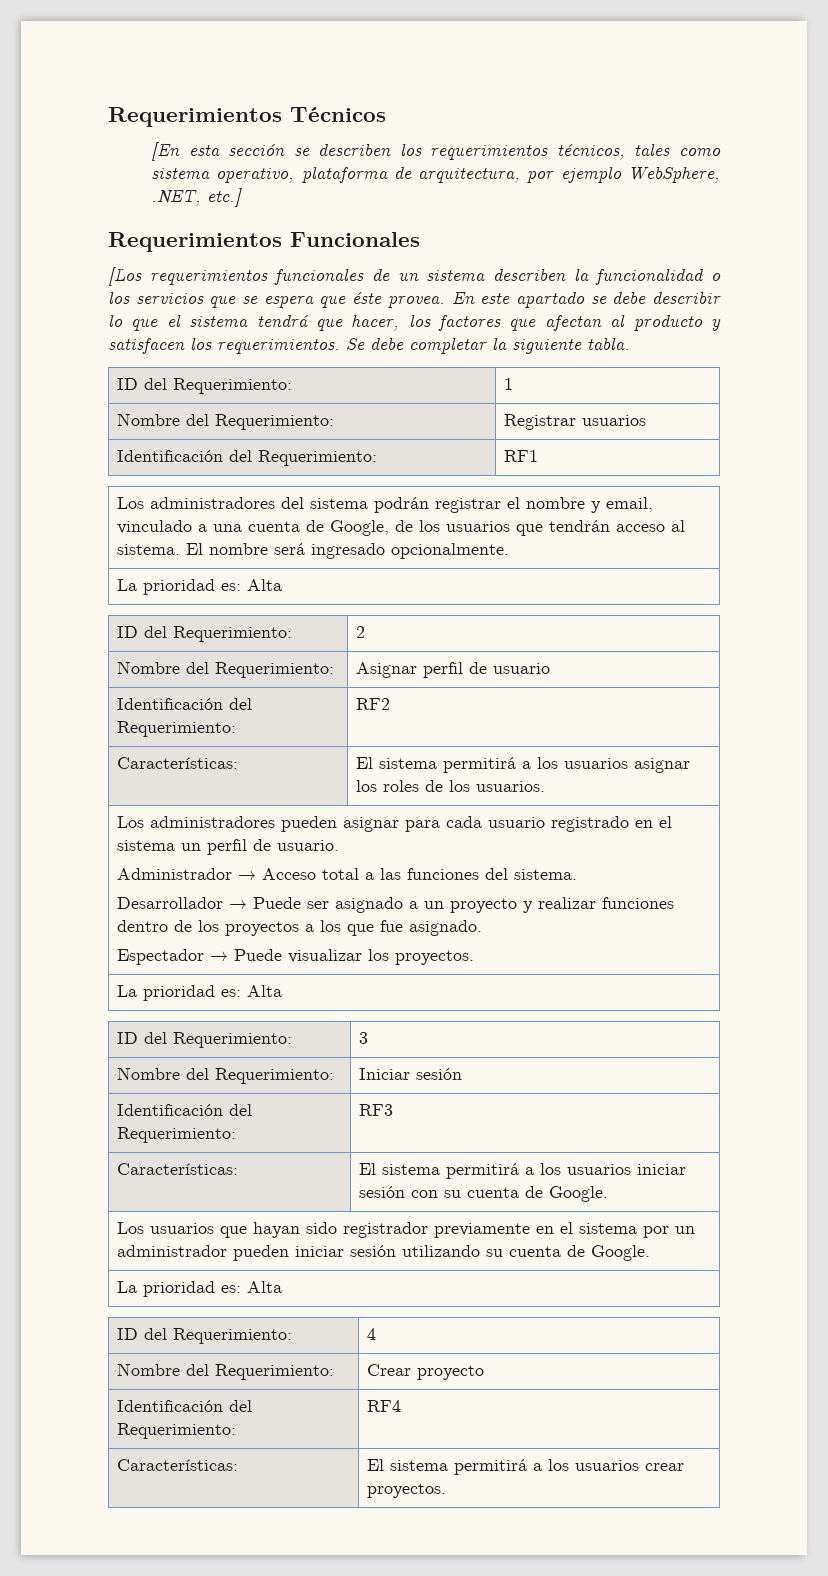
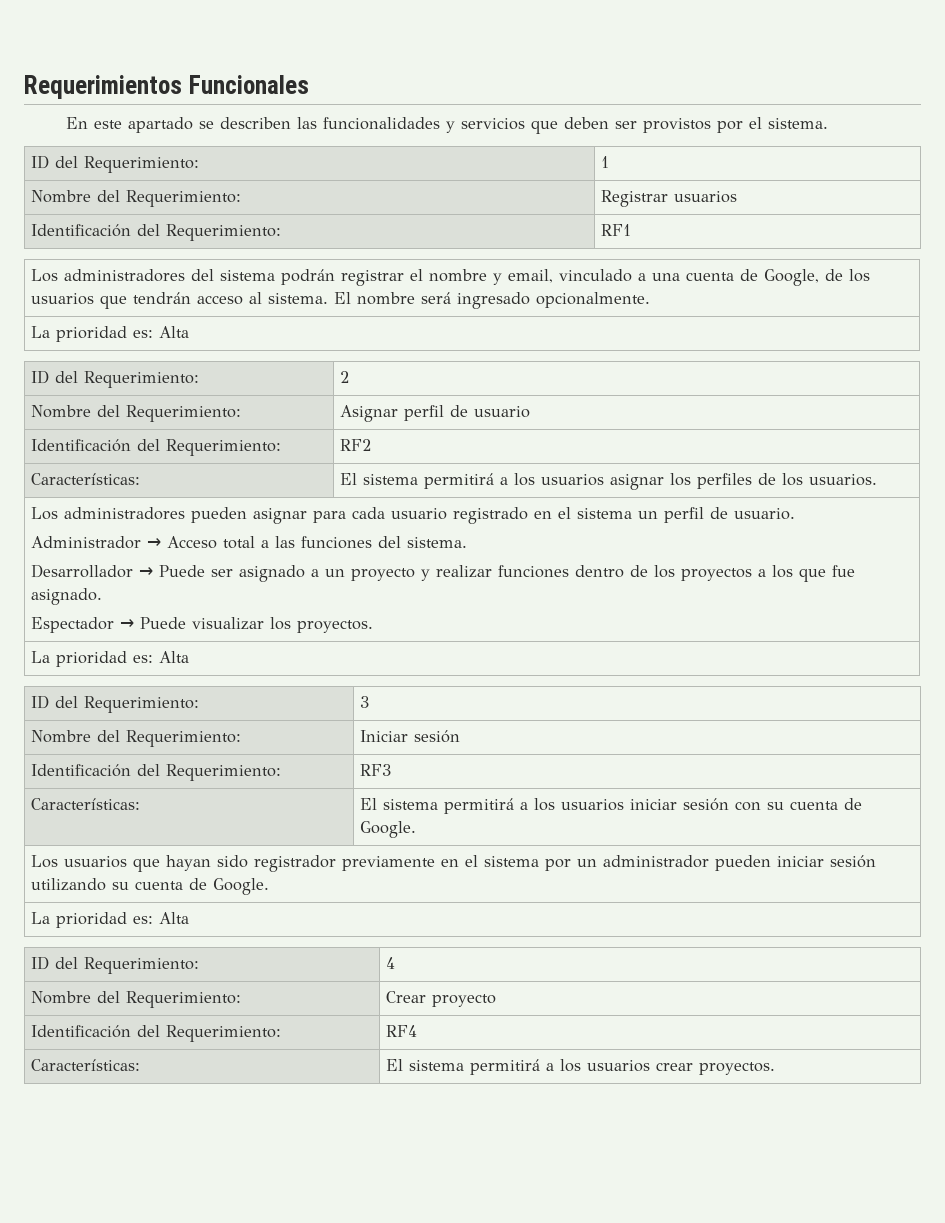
- Requerimientos Técnicos
- [En esta sección se describen los requerimientos técnicos, tales como sistema operativo, plataforma de arquitectura, por ejemplo WebSphere, .NET, etc.]
  Requerimientos Funcionales
- [Los requerimientos funcionales de un sistema describen la funcionalidad o los servicios que se espera que éste provea. En este apartado se debe describir lo que el sistema tendrá que hacer, los factores que afectan al producto y satisfacen los requerimientos. Se debe completar la siguiente tabla.
+ En este apartado se describen las funcionalidades y servicios que deben ser provistos por el sistema.
- Características: | El sistema permitirá a los usuarios asignar los roles de los usuarios.
+ Características: | El sistema permitirá a los usuarios asignar los perfiles de los usuarios.

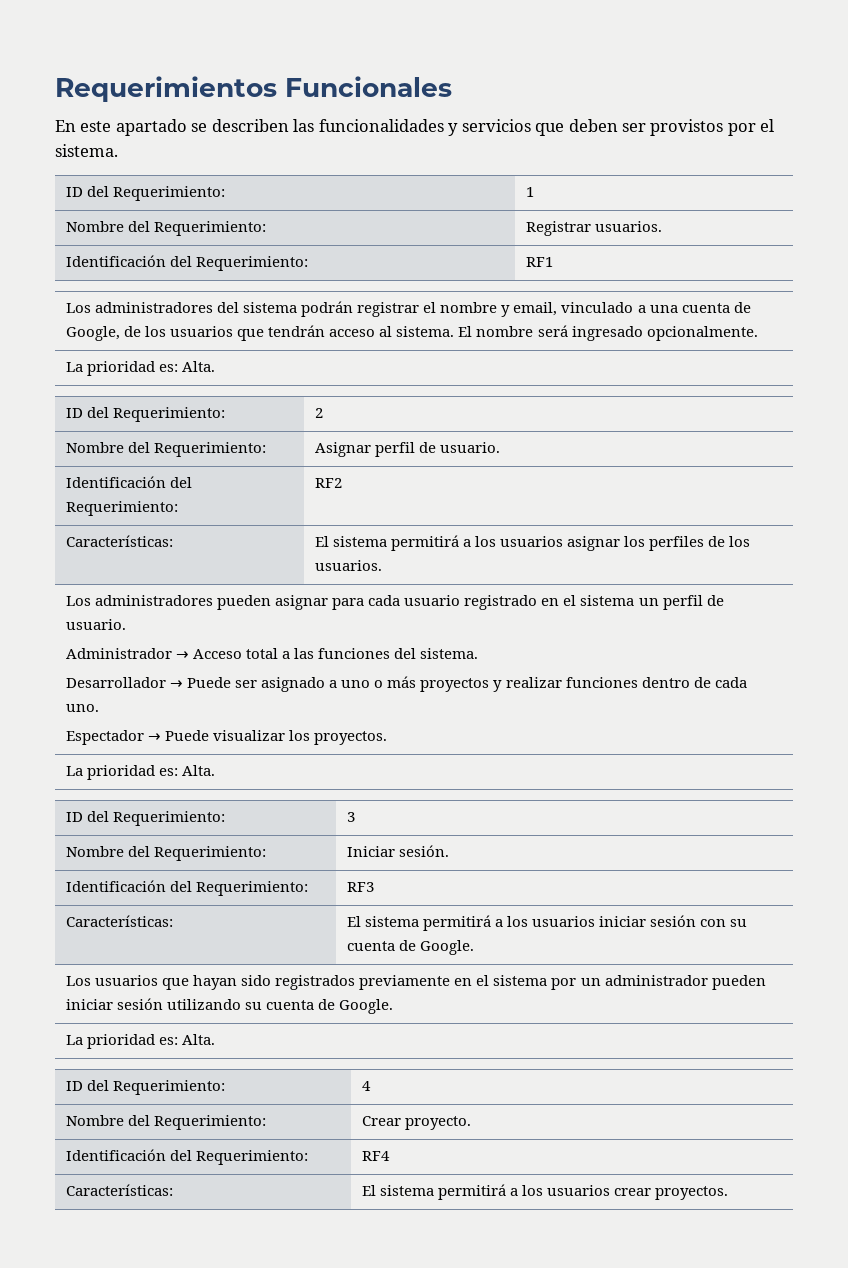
- Nombre del Requerimiento: | Registrar usuarios
+ Nombre del Requerimiento: | Registrar usuarios.
  Los administradores del sistema podrán registrar el nombre y email, vinculado a una cuenta de Google, de los usuarios que tendrán acceso al sistema. El nombre será ingresado opcionalmente.
- La prioridad es: Alta
+ La prioridad es: Alta.
- Nombre del Requerimiento: | Asignar perfil de usuario
+ Nombre del Requerimiento: | Asignar perfil de usuario.
- Desarrollador → Puede ser asignado a un proyecto y realizar funciones dentro de los proyectos a los que fue asignado.
+ Desarrollador → Puede ser asignado a uno o más proyectos y realizar funciones dentro de cada uno.
  Espectador → Puede visualizar los proyectos.
- La prioridad es: Alta
+ La prioridad es: Alta.
- Nombre del Requerimiento: | Iniciar sesión
+ Nombre del Requerimiento: | Iniciar sesión.
- Los usuarios que hayan sido registrador previamente en el sistema por un administrador pueden iniciar sesión utilizando su cuenta de Google.
- La prioridad es: Alta
+ Los usuarios que hayan sido registrados previamente en el sistema por un administrador pueden iniciar sesión utilizando su cuenta de Google.
+ La prioridad es: Alta.
- Nombre del Requerimiento: | Crear proyecto
+ Nombre del Requerimiento: | Crear proyecto.

